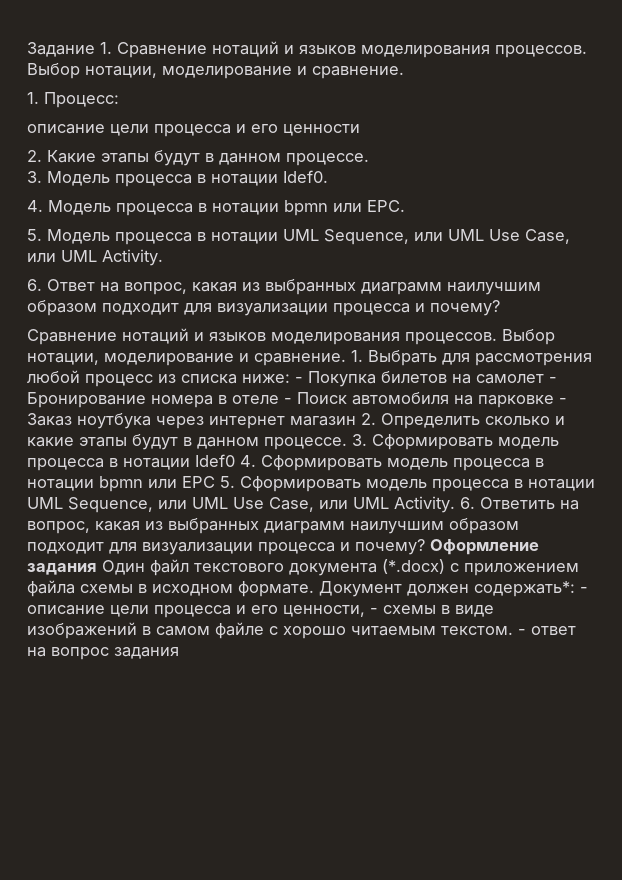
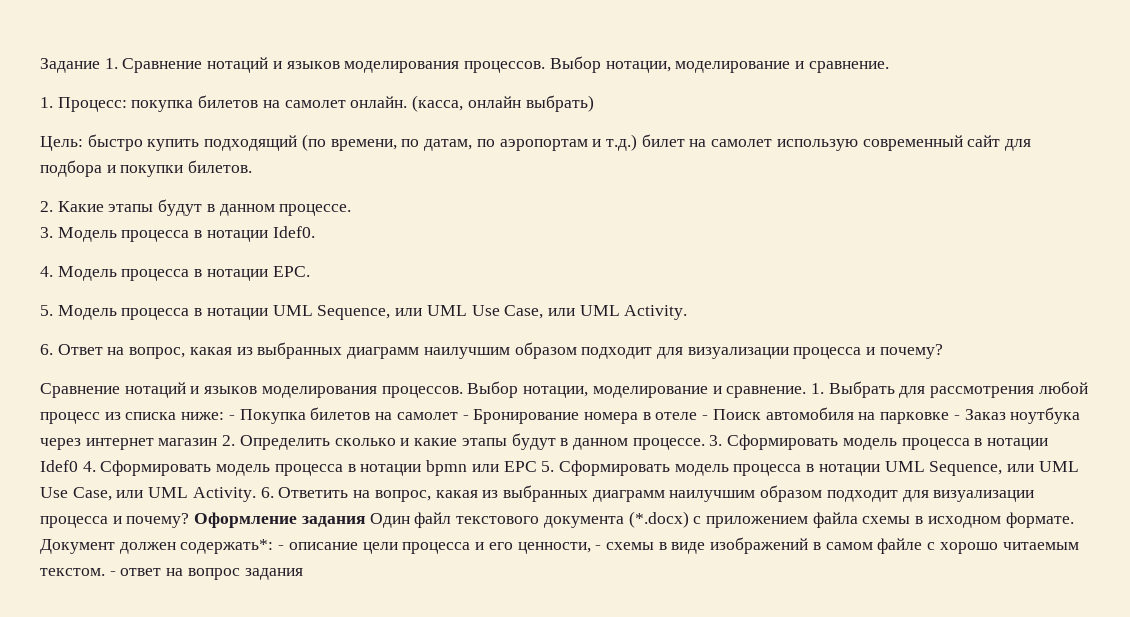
- 1. Процесс:
- описание цели процесса и его ценности
+ 1. Процесс: покупка билетов на самолет онлайн. (касса, онлайн выбрать)
+ Цель: быстро купить подходящий (по времени, по датам, по аэропортам и т.д.) билет на самолет использую современный сайт для подбора и покупки билетов.
- 4. Модель процесса в нотации bpmn или EPC.
+ 4. Модель процесса в нотации EPC.

